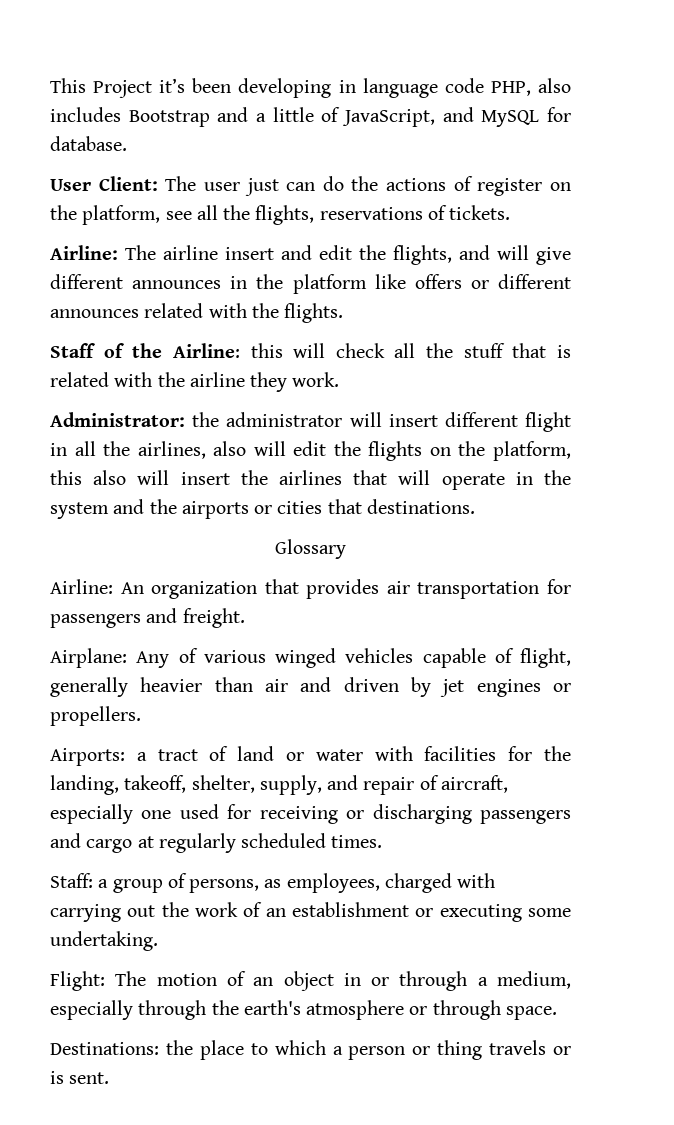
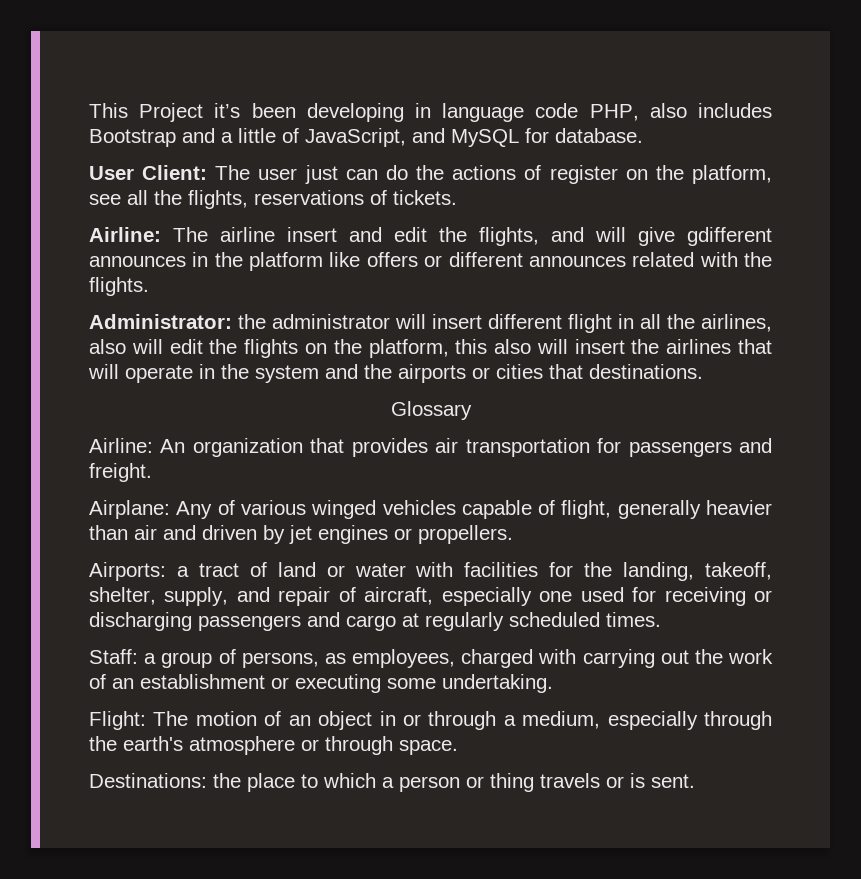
- Airline: The airline insert and edit the flights, and will give different announces in the platform like offers or different announces related with the flights.
+ Airline: The airline insert and edit the flights, and will give gdifferent announces in the platform like offers or different announces related with the flights.
- Staff of the Airline: this will check all the stuff that is related with the airline they work.

